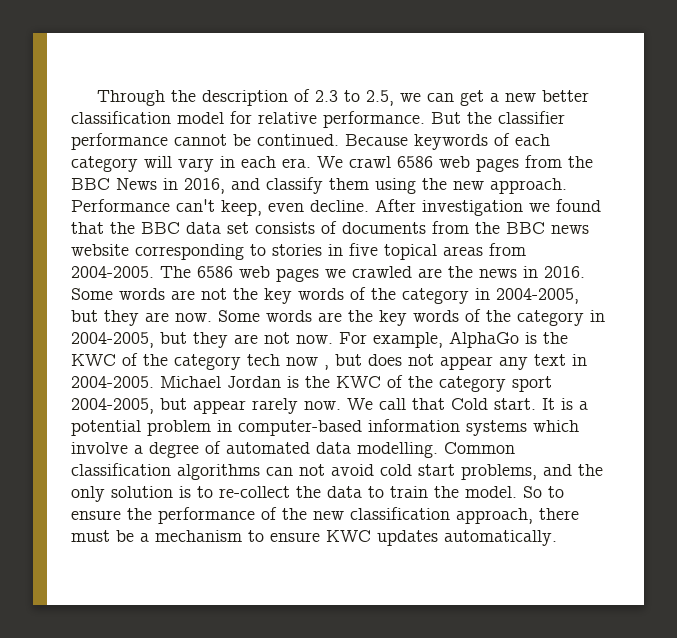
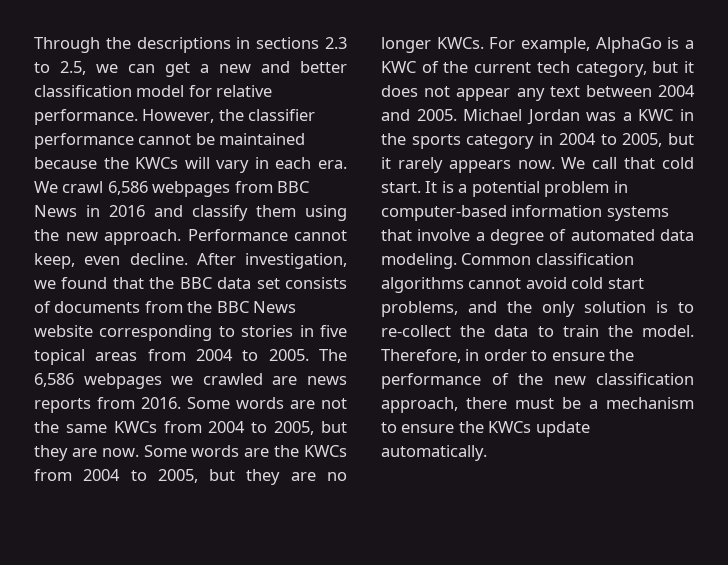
- Through the description of 2.3 to 2.5, we can get a new better classification model for relative performance.
+ Through the descriptions in sections 2.3 to 2.5, we can get a new and better classification model for relative performance.
- But the classifier performance cannot be continued. Because keywords of each category will vary in each era.
+ However, the classifier performance cannot be maintained because the KWCs will vary in each era.
- We crawl 6586 web pages from the BBC News in 2016, and classify them using the new approach.
+ We crawl 6,586 webpages from BBC News in 2016 and classify them using the new approach.
- Performance can't keep, even decline.
+ Performance cannot keep, even decline.
- After investigation we found that the BBC data set consists of documents from the BBC news website corresponding to stories in five topical areas from 2004-2005. The 6586 web pages we crawled are the news in 2016.
+ After investigation, we found that the BBC data set consists of documents from the BBC News website corresponding to stories in five topical areas from 2004 to 2005. The 6,586 webpages we crawled are news reports from 2016.
- Some words are not the key words of the category in 2004-2005, but they are now.
+ Some words are not the same KWCs from 2004 to 2005, but they are now.
- Some words are the key words of the category in 2004-2005, but they are not now.
+ Some words are the KWCs from 2004 to 2005, but they are no longer KWCs.
- For example, AlphaGo is the KWC of the category tech now , but does not appear any text in 2004-2005. Michael Jordan is the KWC of the category sport 2004-2005, but appear rarely now.
+ For example, AlphaGo is a KWC of the current tech category, but it does not appear any text between 2004 and 2005. Michael Jordan was a KWC in the sports category in 2004 to 2005, but it rarely appears now.
- We call that Cold start.
+ We call that cold start.
- It is a potential problem in computer-based information systems which involve a degree of automated data modelling.
+ It is a potential problem in computer-based information systems that involve a degree of automated data modeling.
- Common classification algorithms can not avoid cold start problems, and the only solution is to re-collect the data to train the model.
+ Common classification algorithms cannot avoid cold start problems, and the only solution is to re-collect the data to train the model.
- So to ensure the performance of the new classification approach, there must be a mechanism to ensure KWC updates automatically.
+ Therefore, in order to ensure the performance of the new classification approach, there must be a mechanism to ensure the KWCs update automatically.

